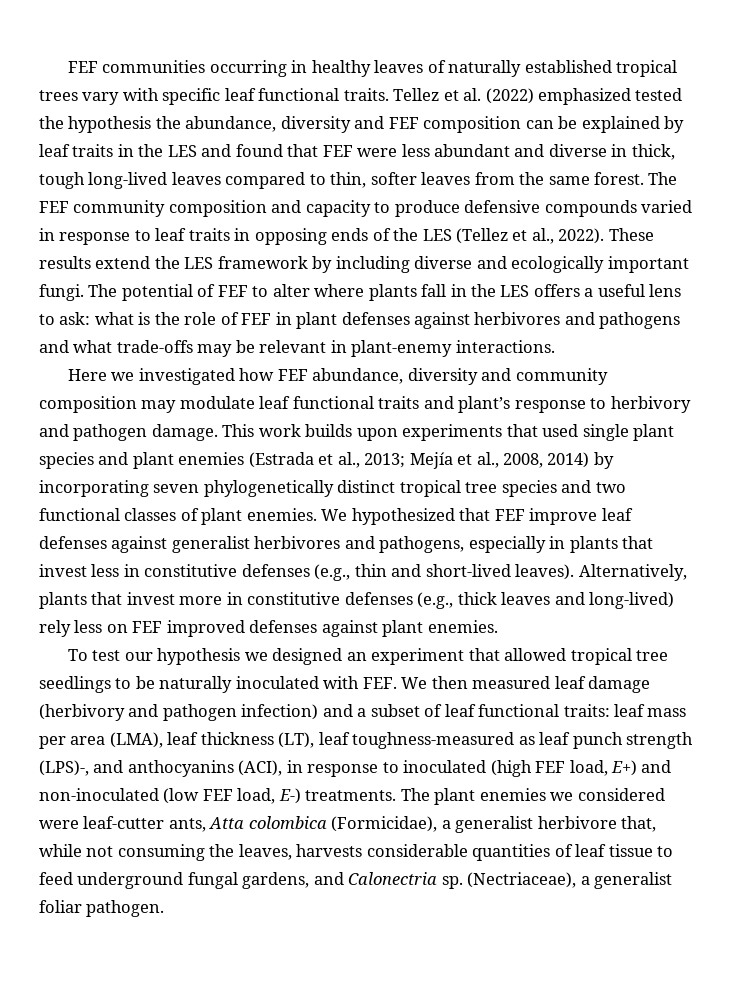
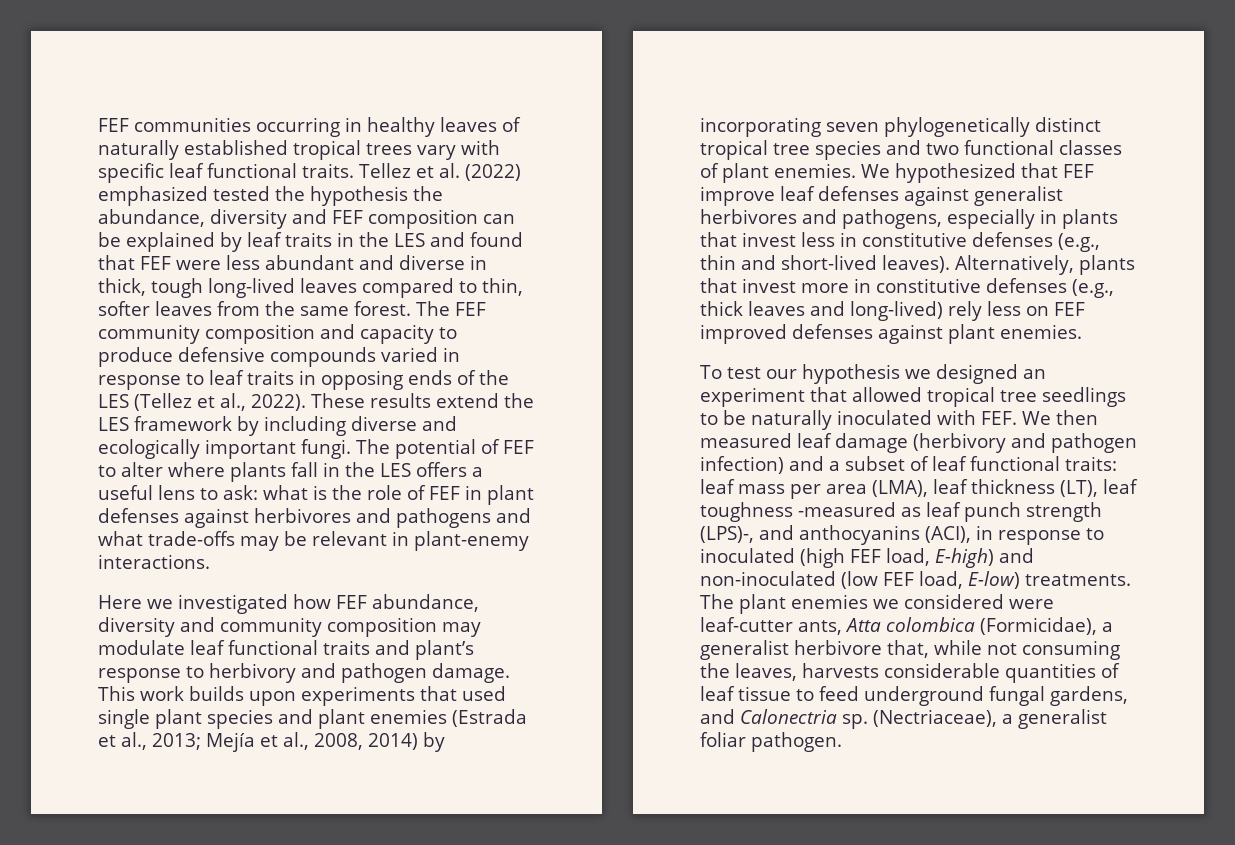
- leaf mass per area (LMA), leaf thickness (LT), leaf toughness-measured as leaf punch strength (LPS)-, and anthocyanins (ACI), in response to inoculated (high FEF load, E+) and non-inoculated (low FEF load, E-) treatments.
+ leaf mass per area (LMA), leaf thickness (LT), leaf toughness -measured as leaf punch strength (LPS)-, and anthocyanins (ACI), in response to inoculated (high FEF load, E-high) and non-inoculated (low FEF load, E-low) treatments.

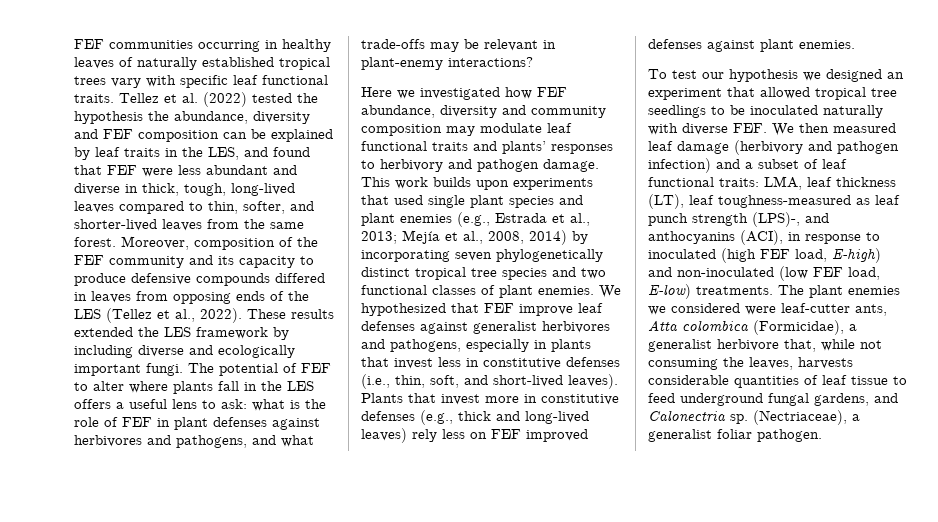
- Tellez et al. (2022) emphasized tested the hypothesis the abundance, diversity and FEF composition can be explained by leaf traits in the LES and found that FEF were less abundant and diverse in thick, tough long-lived leaves compared to thin, softer leaves from the same forest.
+ Tellez et al. (2022) tested the hypothesis the abundance, diversity and FEF composition can be explained by leaf traits in the LES, and found that FEF were less abundant and diverse in thick, tough, long-lived leaves compared to thin, softer, and shorter-lived leaves from the same forest.
- The FEF community composition and capacity to produce defensive compounds varied in response to leaf traits in opposing ends of the LES (Tellez et al., 2022).
+ Moreover, composition of the FEF community and its capacity to produce defensive compounds differed in leaves from opposing ends of the LES (Tellez et al., 2022).
- These results extend the LES framework by including diverse and ecologically important fungi.
+ These results extended the LES framework by including diverse and ecologically important fungi.
- The potential of FEF to alter where plants fall in the LES offers a useful lens to ask: what is the role of FEF in plant defenses against herbivores and pathogens and what trade-offs may be relevant in plant-enemy interactions.
+ The potential of FEF to alter where plants fall in the LES offers a useful lens to ask: what is the role of FEF in plant defenses against herbivores and pathogens, and what trade-offs may be relevant in plant-enemy interactions?
- Here we investigated how FEF abundance, diversity and community composition may modulate leaf functional traits and plant’s response to herbivory and pathogen damage.
+ Here we investigated how FEF abundance, diversity and community composition may modulate leaf functional traits and plants’ responses to herbivory and pathogen damage.
- This work builds upon experiments that used single plant species and plant enemies (Estrada et al., 2013; Mejía et al., 2008, 2014) by incorporating seven phylogenetically distinct tropical tree species and two functional classes of plant enemies.
+ This work builds upon experiments that used single plant species and plant enemies (e.g., Estrada et al., 2013; Mejía et al., 2008, 2014) by incorporating seven phylogenetically distinct tropical tree species and two functional classes of plant enemies.
- We hypothesized that FEF improve leaf defenses against generalist herbivores and pathogens, especially in plants that invest less in constitutive defenses (e.g., thin and short-lived leaves).
+ We hypothesized that FEF improve leaf defenses against generalist herbivores and pathogens, especially in plants that invest less in constitutive defenses (i.e., thin, soft, and short-lived leaves).
- Alternatively, plants that invest more in constitutive defenses (e.g., thick leaves and long-lived) rely less on FEF improved defenses against plant enemies.
+ Plants that invest more in constitutive defenses (e.g., thick and long-lived leaves) rely less on FEF improved defenses against plant enemies.
- To test our hypothesis we designed an experiment that allowed tropical tree seedlings to be naturally inoculated with FEF. We then measured leaf damage (herbivory and pathogen infection) and a subset of leaf functional traits: leaf mass per area (LMA), leaf thickness (LT), leaf toughness -measured as leaf punch strength (LPS)-, and anthocyanins (ACI), in response to inoculated (high FEF load, E-high) and non-inoculated (low FEF load, E-low) treatments.
+ To test our hypothesis we designed an experiment that allowed tropical tree seedlings to be inoculated naturally with diverse FEF. We then measured leaf damage (herbivory and pathogen infection) and a subset of leaf functional traits: LMA, leaf thickness (LT), leaf toughness-measured as leaf punch strength (LPS)-, and anthocyanins (ACI), in response to inoculated (high FEF load, E-high) and non-inoculated (low FEF load, E-low) treatments.

